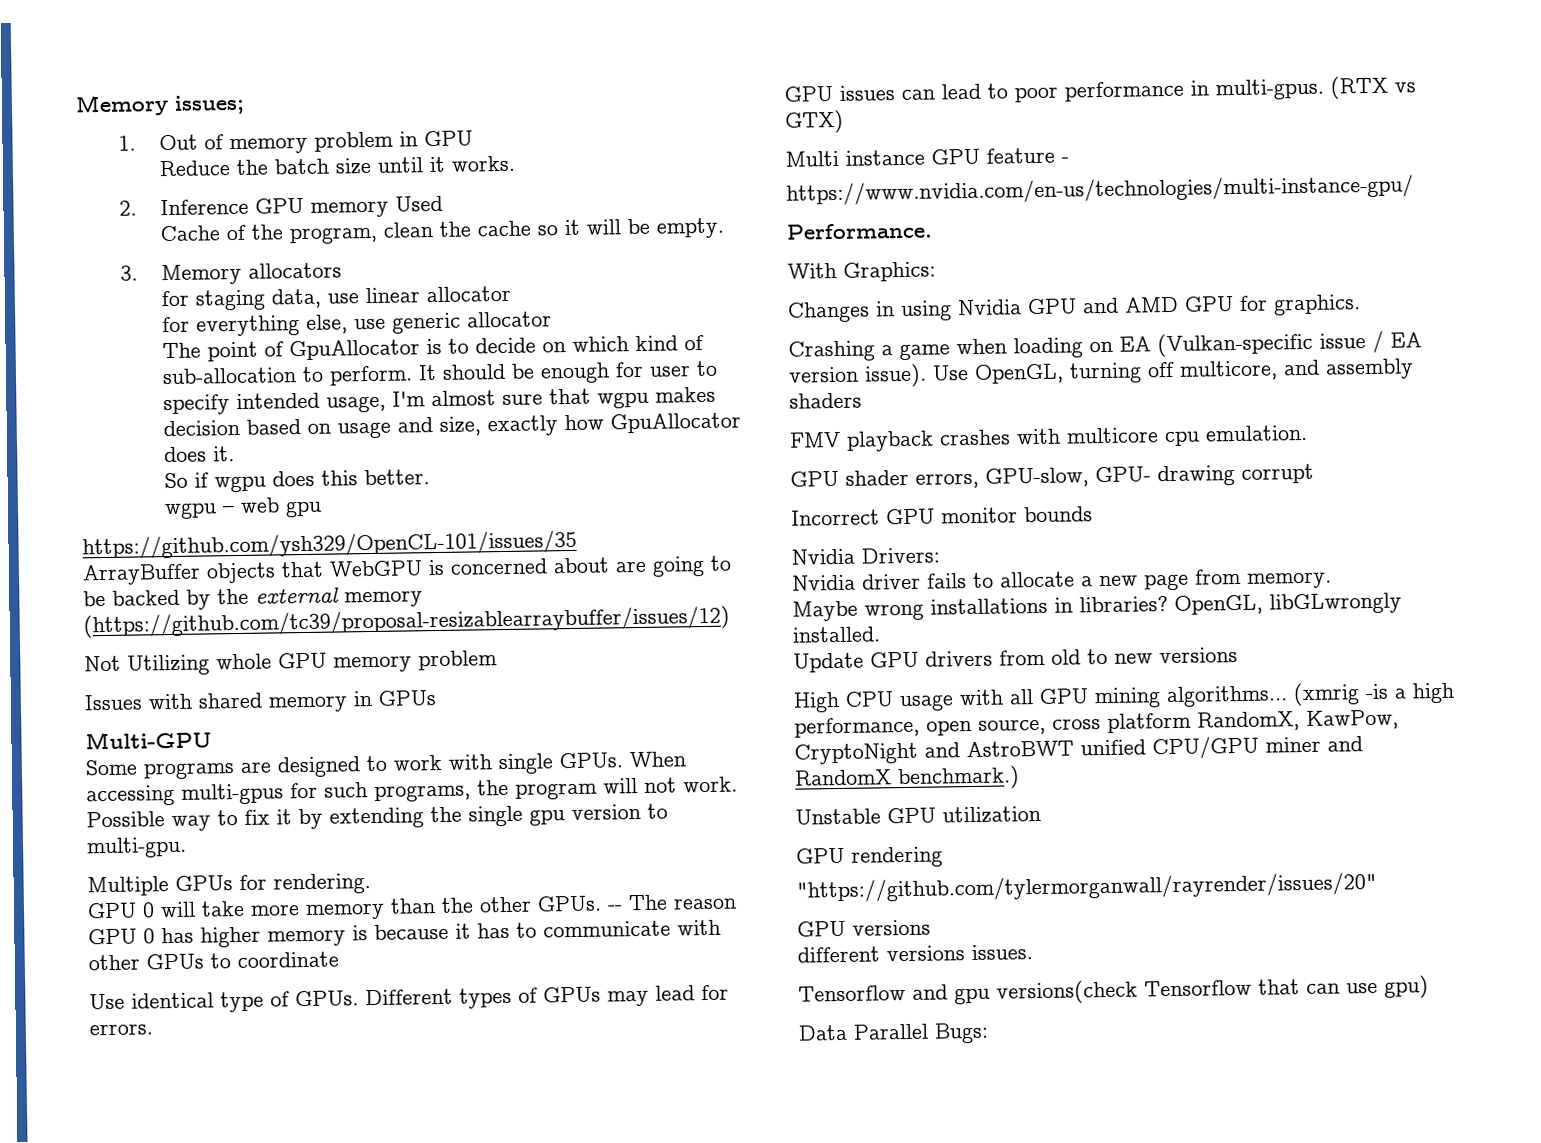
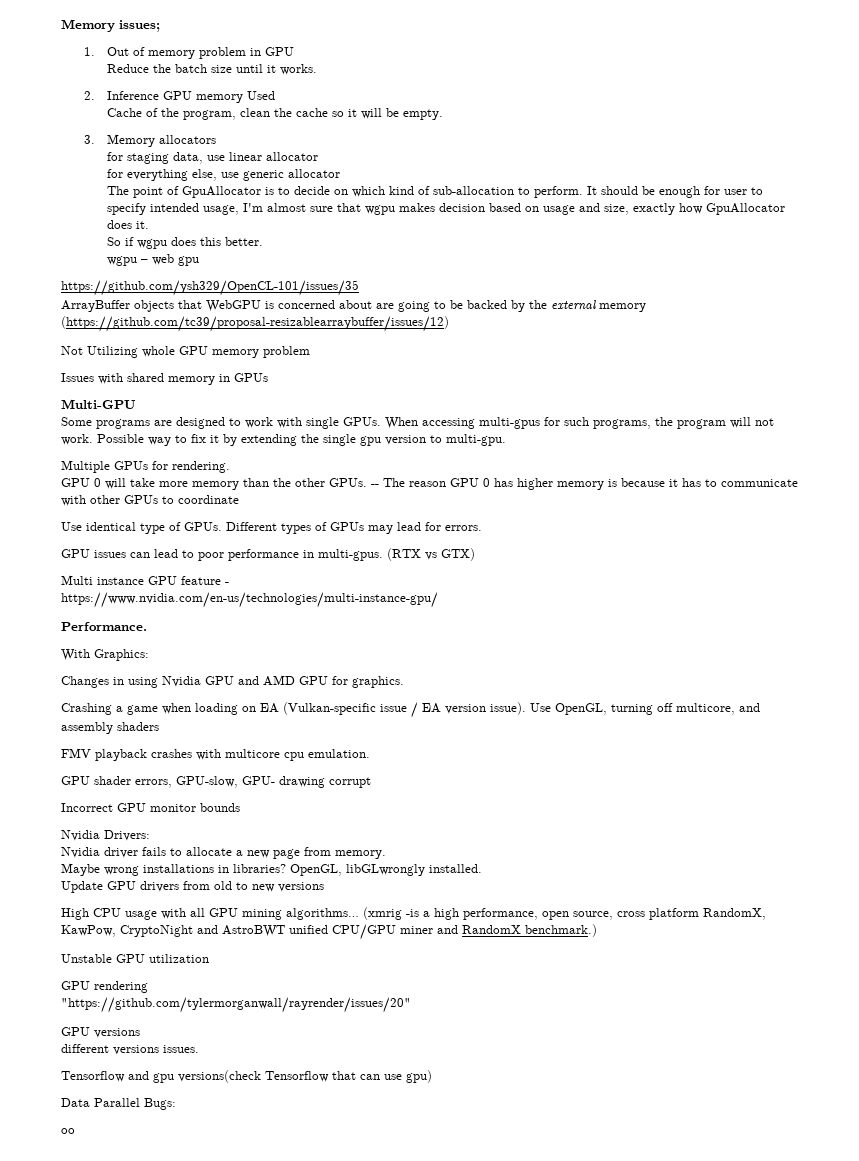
+ oo

